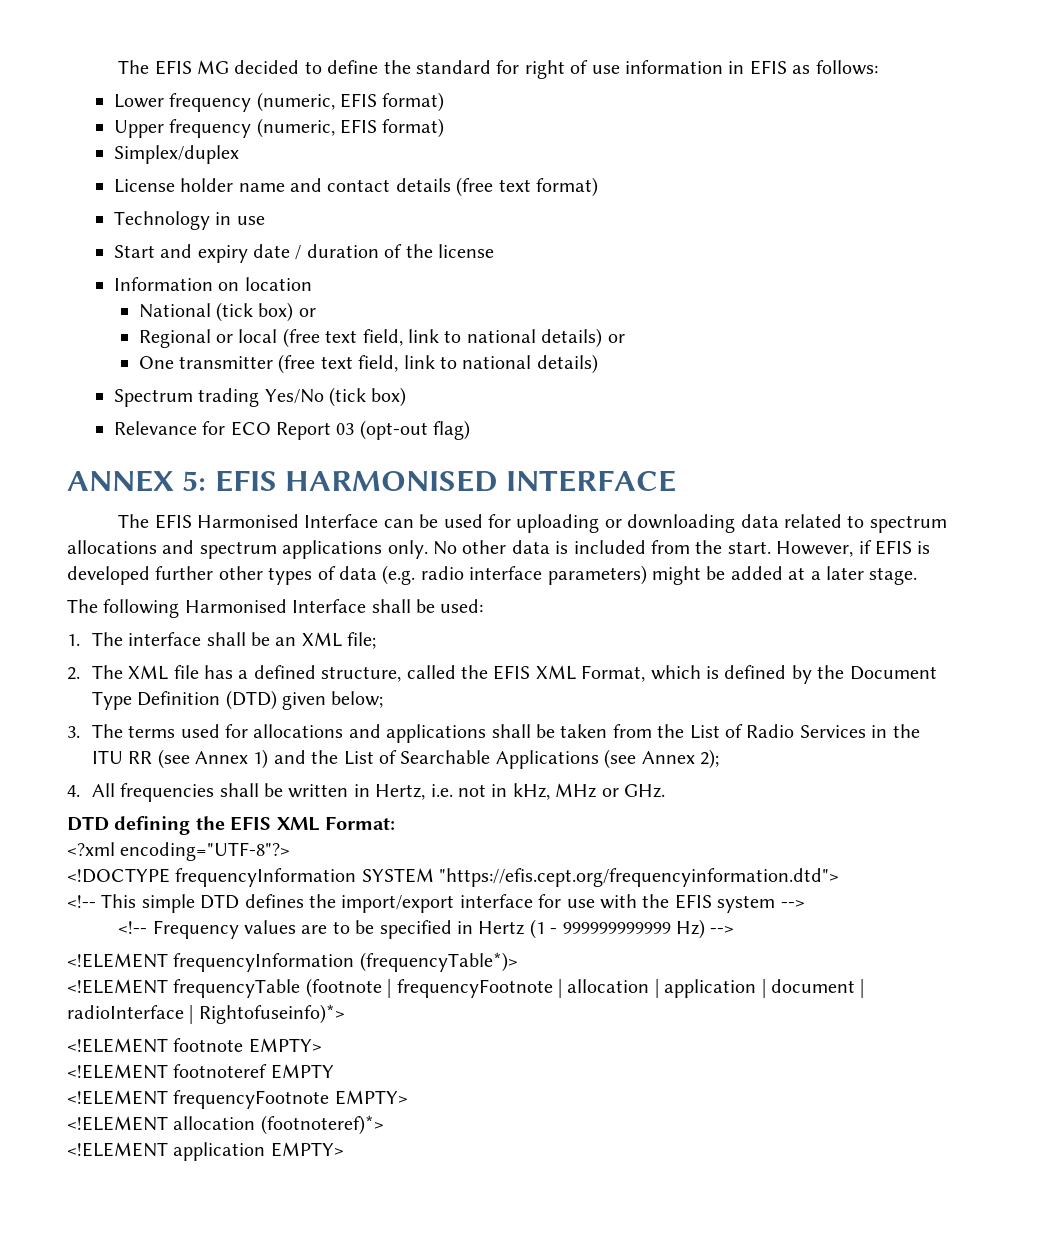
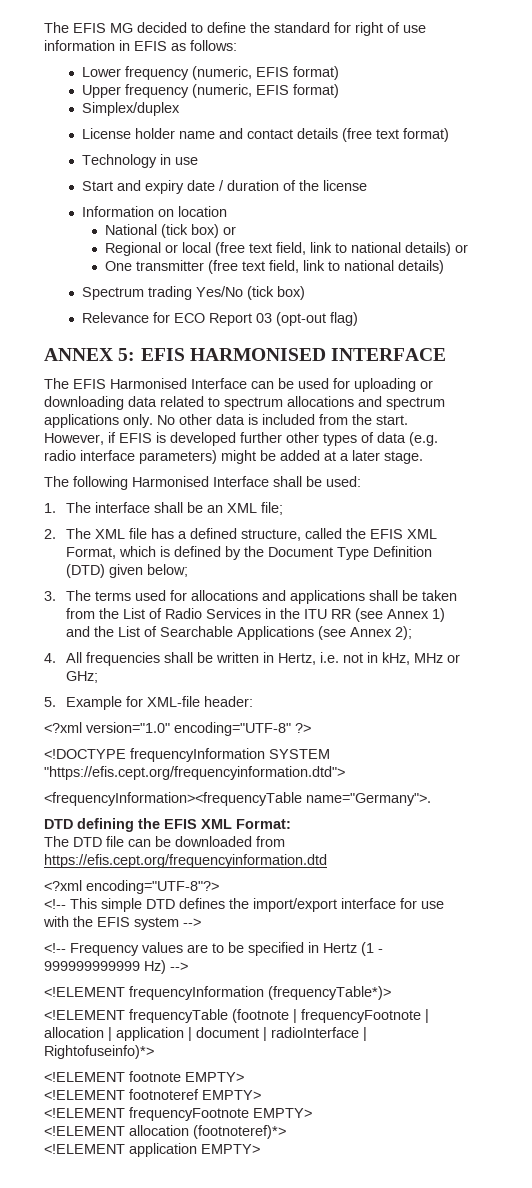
- 4. All frequencies shall be written in Hertz, i.e. not in kHz, MHz or GHz.
+ 4. All frequencies shall be written in Hertz, i.e. not in kHz, MHz or GHz;
+ 5. Example for XML-file header:
+ <?xml version="1.0" encoding="UTF-8" ?>
+ <!DOCTYPE frequencyInformation SYSTEM "https://efis.cept.org/frequencyinformation.dtd">
+ <frequencyInformation><frequencyTable name="Germany">.
+ The DTD file can be downloaded from https://efis.cept.org/frequencyinformation.dtd
  <?xml encoding="UTF-8"?>
- <!DOCTYPE frequencyInformation SYSTEM "https://efis.cept.org/frequencyinformation.dtd">
- <!ELEMENT footnoteref EMPTY
+ <!ELEMENT footnoteref EMPTY>

